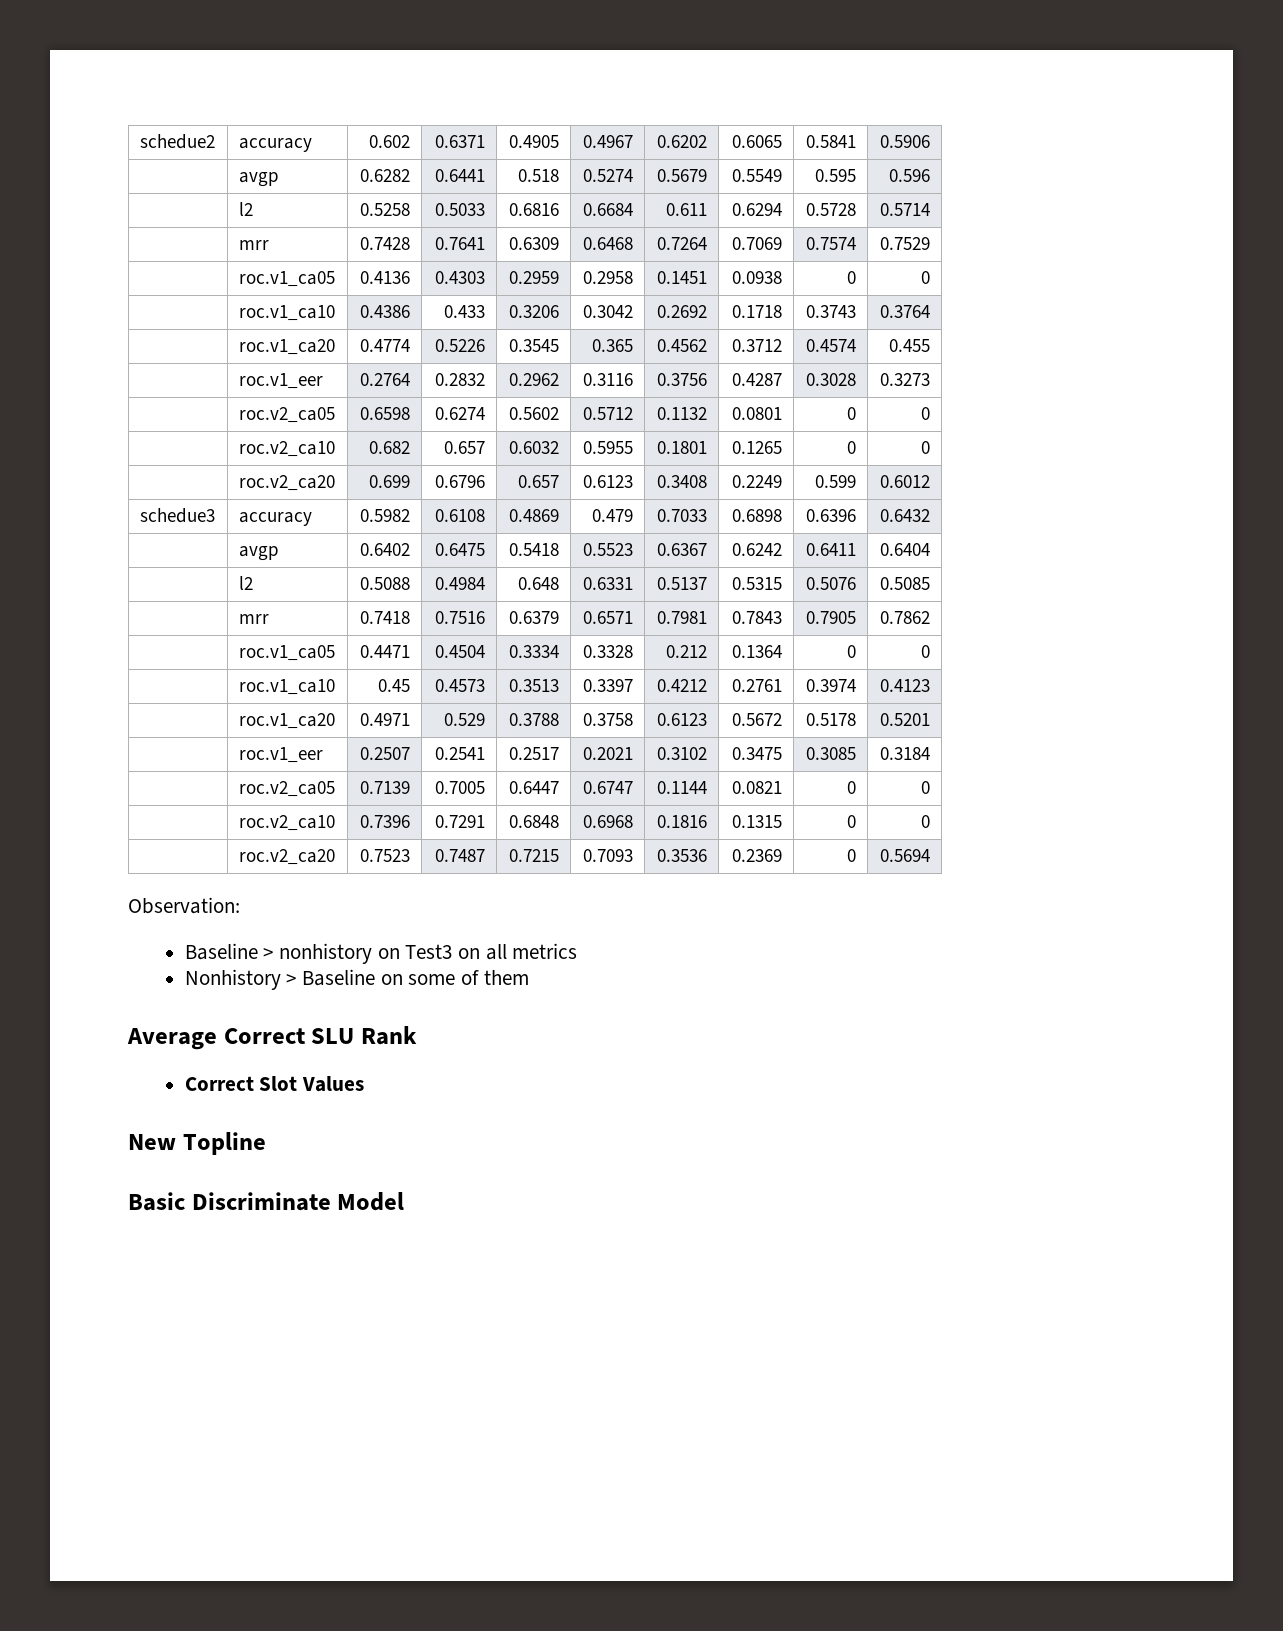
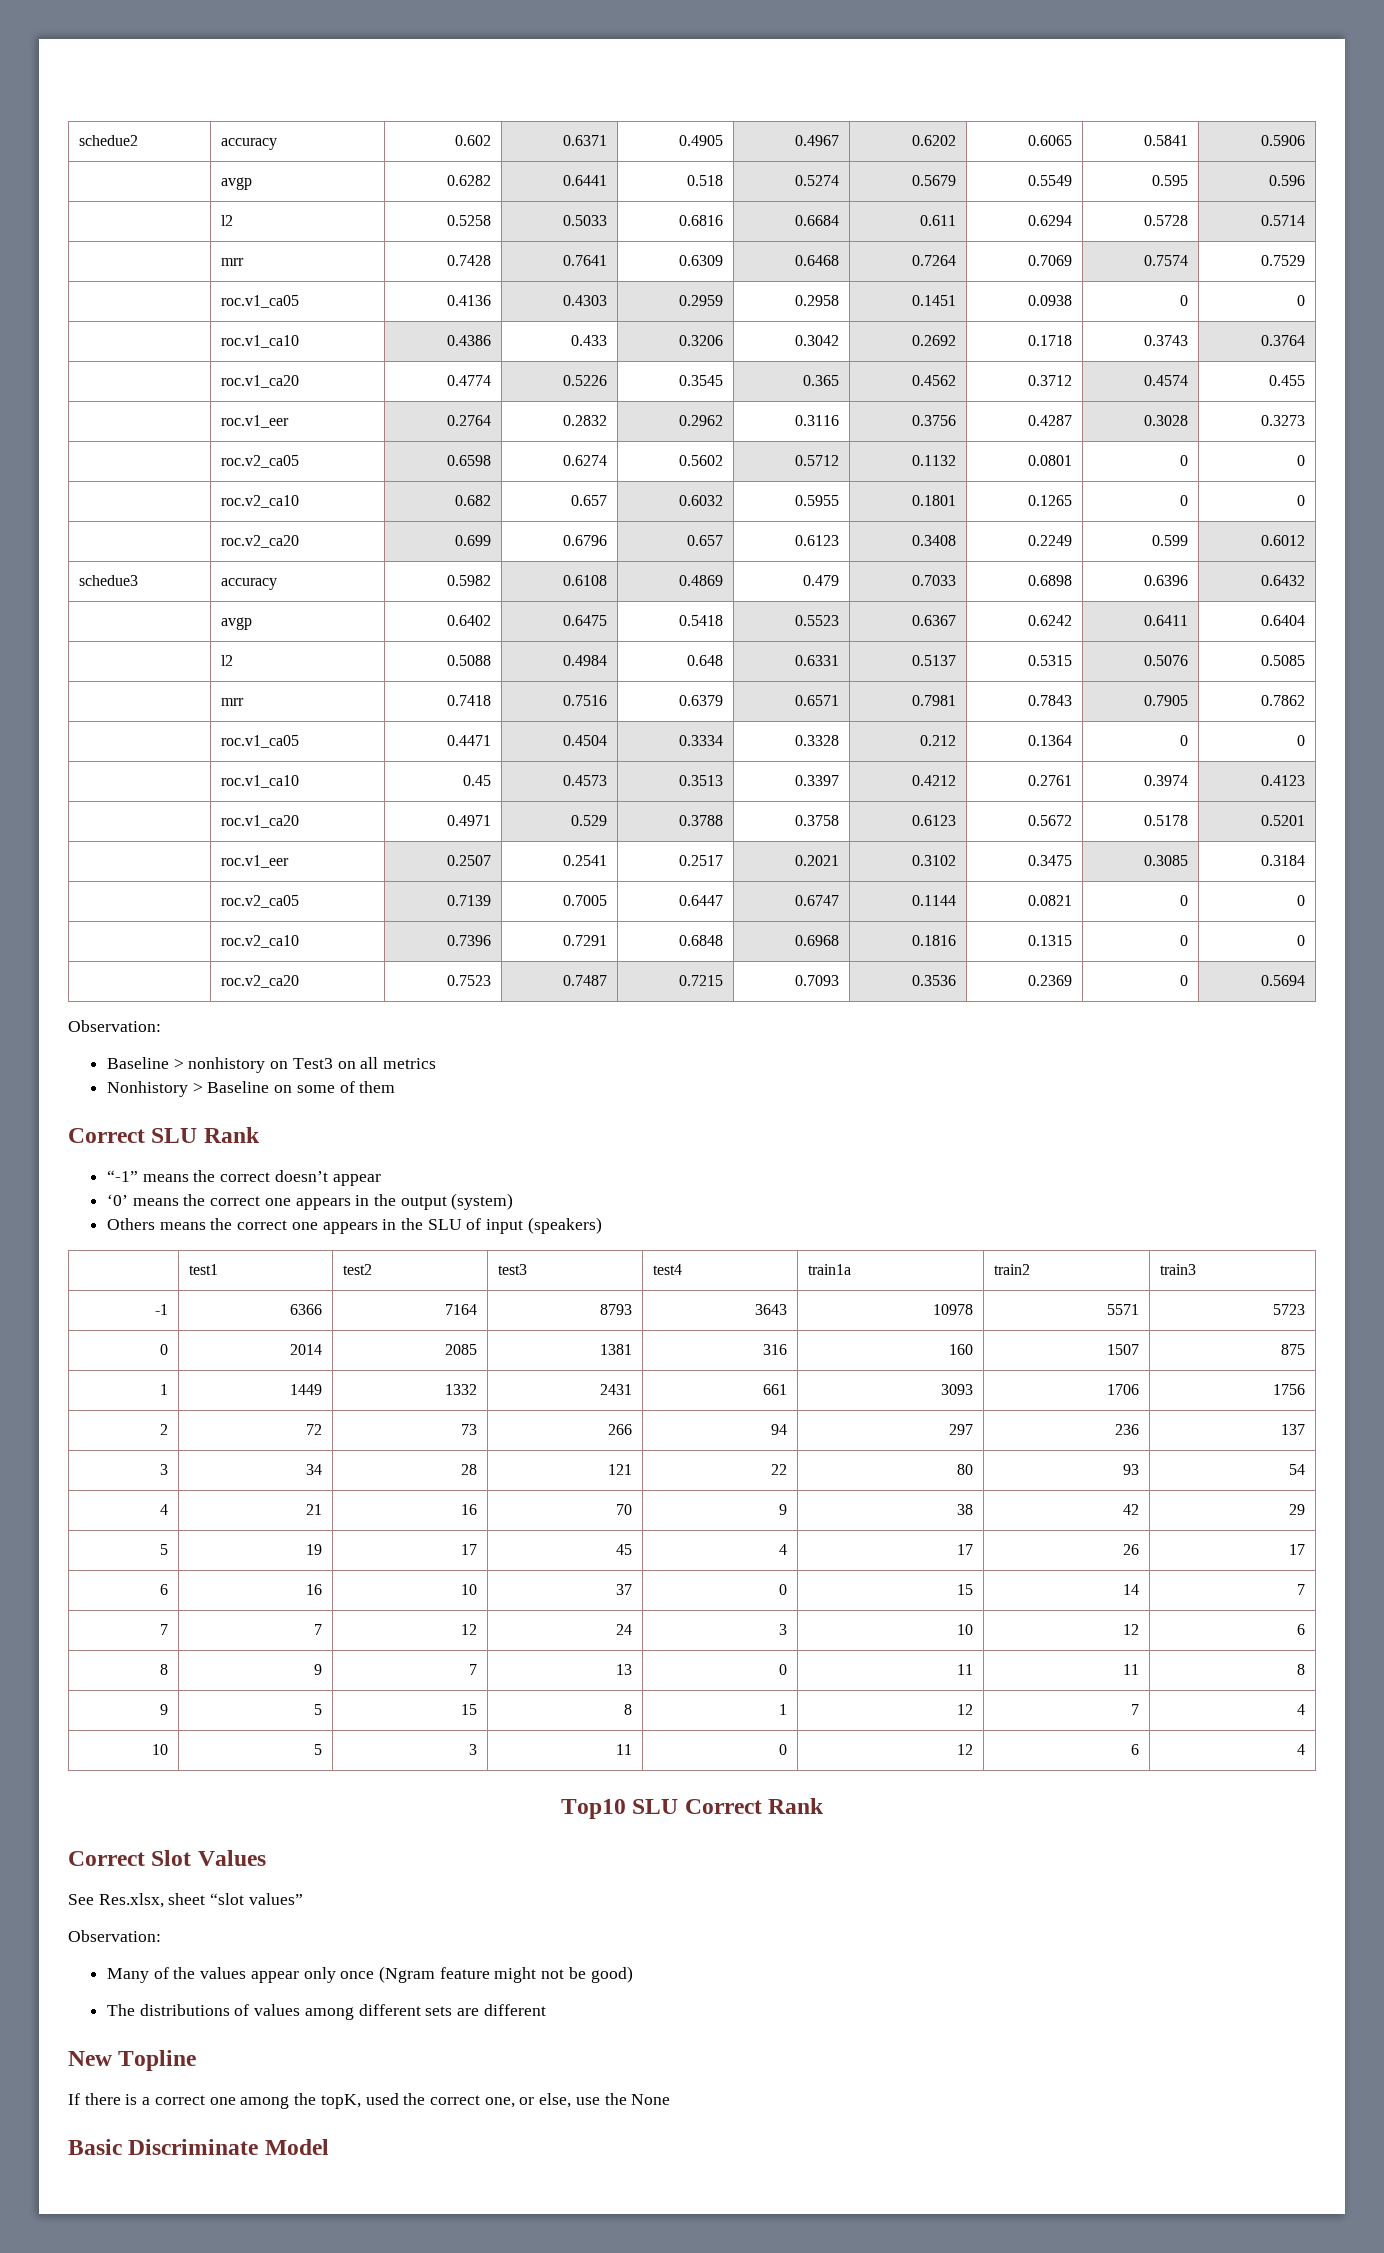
- Average Correct SLU Rank
+ Correct SLU Rank
+ “-1” means the correct doesn’t appear
+ ‘0’ means the correct one appears in the output (system)
+ Others means the correct one appears in the SLU of input (speakers)
+ | test1 | test2 | test3 | test4 | train1a | train2 | train3
+ -1 | 6366 | 7164 | 8793 | 3643 | 10978 | 5571 | 5723
+ 0 | 2014 | 2085 | 1381 | 316 | 160 | 1507 | 875
+ 1 | 1449 | 1332 | 2431 | 661 | 3093 | 1706 | 1756
+ 2 | 72 | 73 | 266 | 94 | 297 | 236 | 137
+ 3 | 34 | 28 | 121 | 22 | 80 | 93 | 54
+ 4 | 21 | 16 | 70 | 9 | 38 | 42 | 29
+ 5 | 19 | 17 | 45 | 4 | 17 | 26 | 17
+ 6 | 16 | 10 | 37 | 0 | 15 | 14 | 7
+ 7 | 7 | 12 | 24 | 3 | 10 | 12 | 6
+ 8 | 9 | 7 | 13 | 0 | 11 | 11 | 8
+ 9 | 5 | 15 | 8 | 1 | 12 | 7 | 4
+ 10 | 5 | 3 | 11 | 0 | 12 | 6 | 4
+ Top10 SLU Correct Rank
  Correct Slot Values
+ See Res.xlsx, sheet “slot values”
+ Observation:
+ Many of the values appear only once (Ngram feature might not be good)
+ The distributions of values among different sets are different
  New Topline
+ If there is a correct one among the topK, used the correct one, or else, use the None

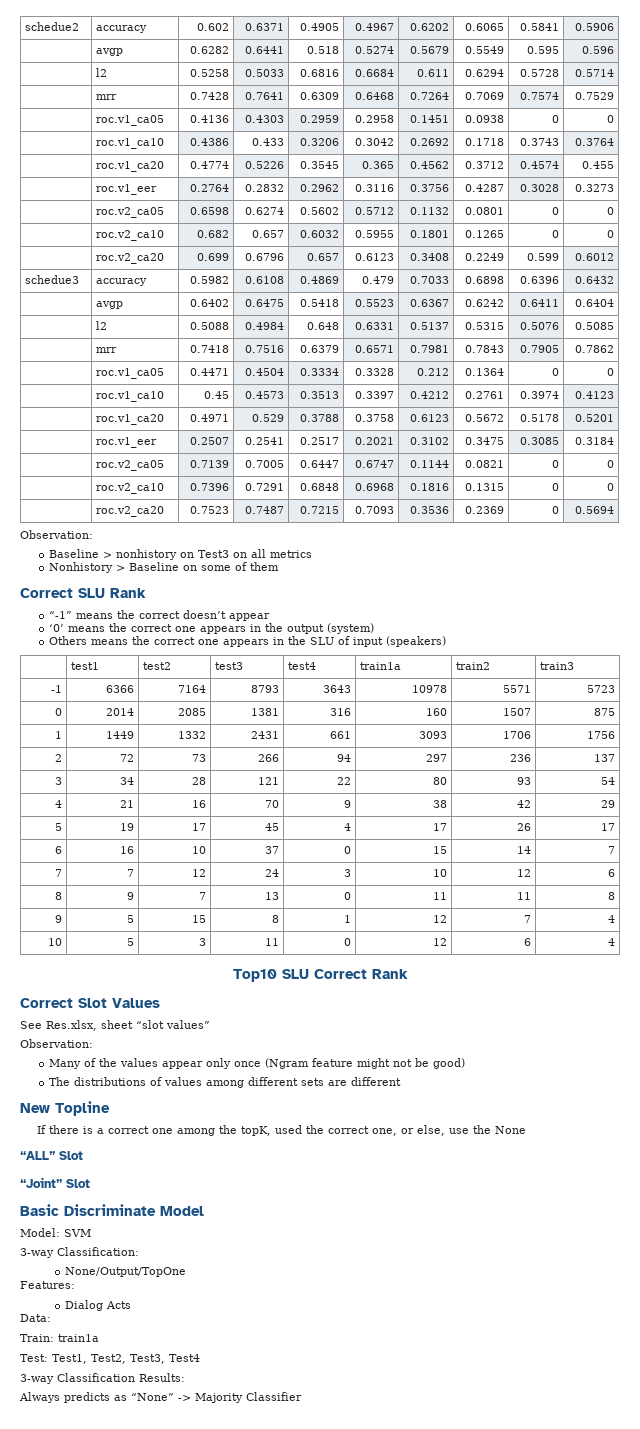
+ “ALL” Slot
+ “Joint” Slot
+ Model: SVM
+ 3-way Classification:
+ None/Output/TopOne
+ Features:
+ Dialog Acts
+ Data:
+ Train: train1a
+ Test: Test1, Test2, Test3, Test4
+ 3-way Classification Results:
+ Always predicts as “None” -> Majority Classifier

